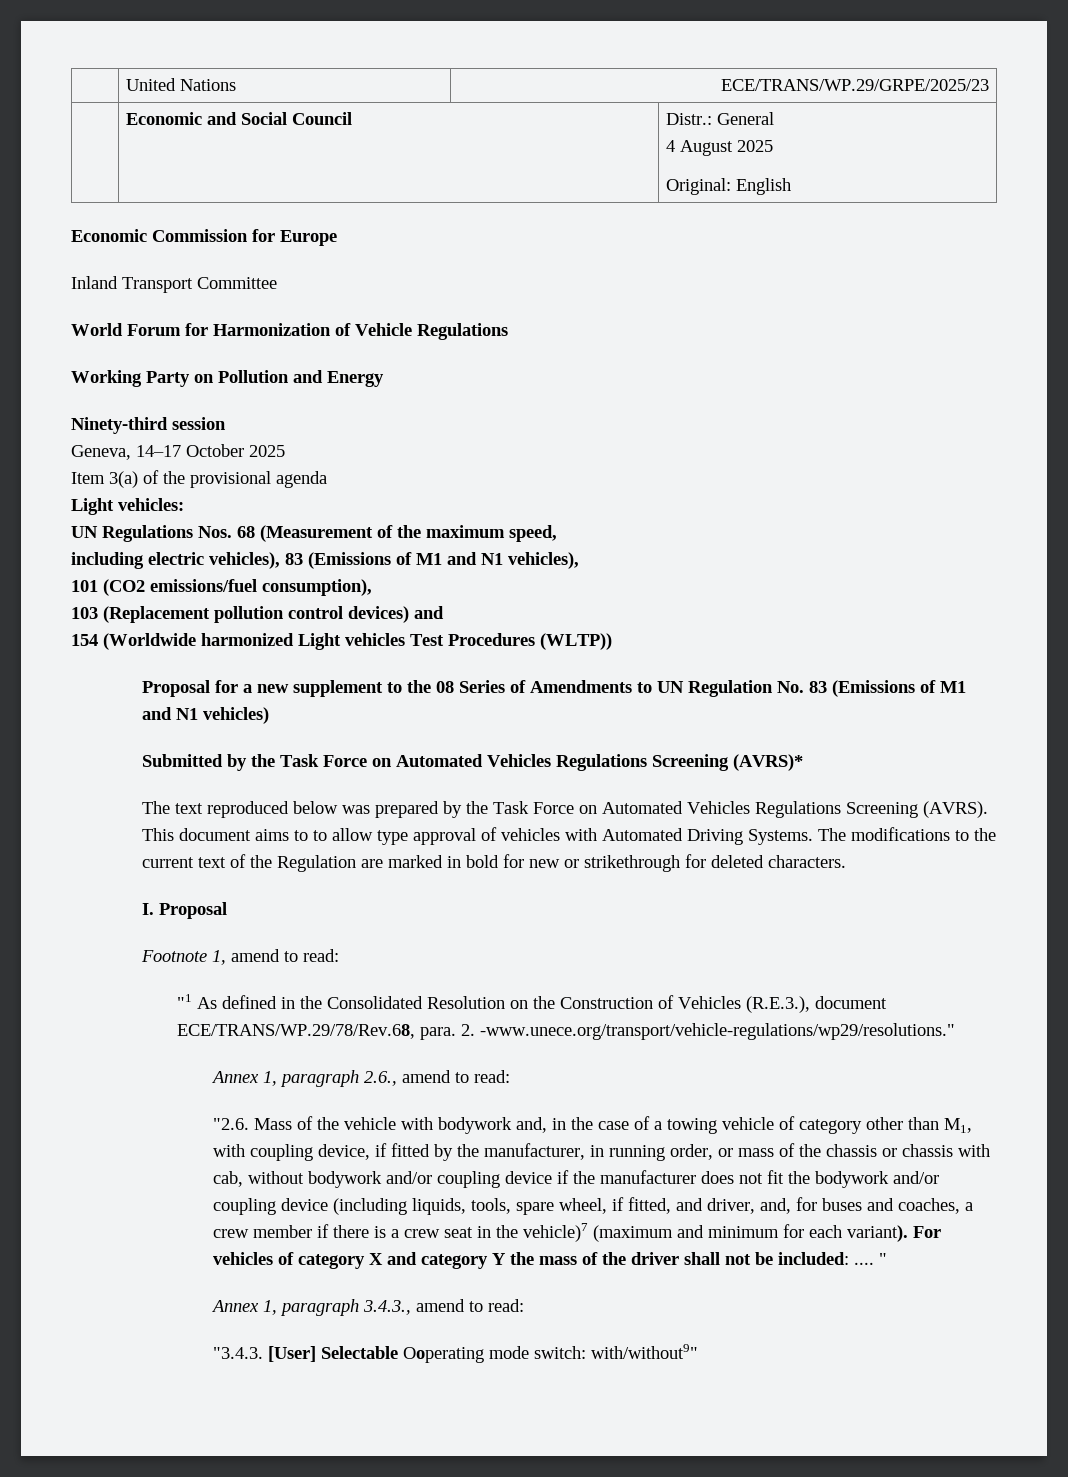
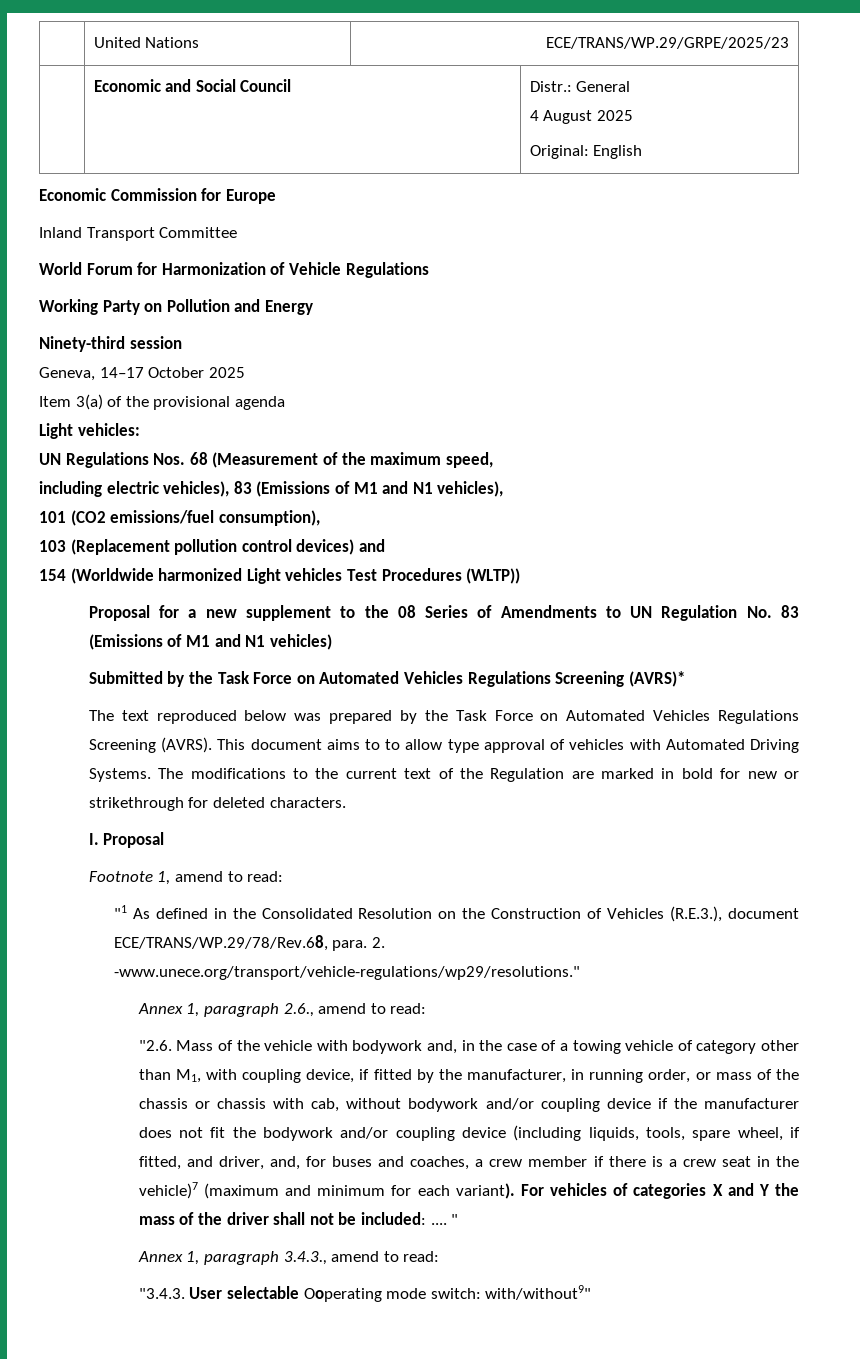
- For vehicles of category X and category Y the mass of the driver shall not be included: ....
+ For vehicles of categories X and Y the mass of the driver shall not be included: ....
- "3.4.3. [User] Selectable Ooperating mode switch: with/without9"
+ "3.4.3. User selectable Ooperating mode switch: with/without9"

